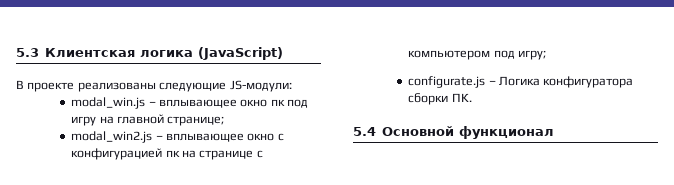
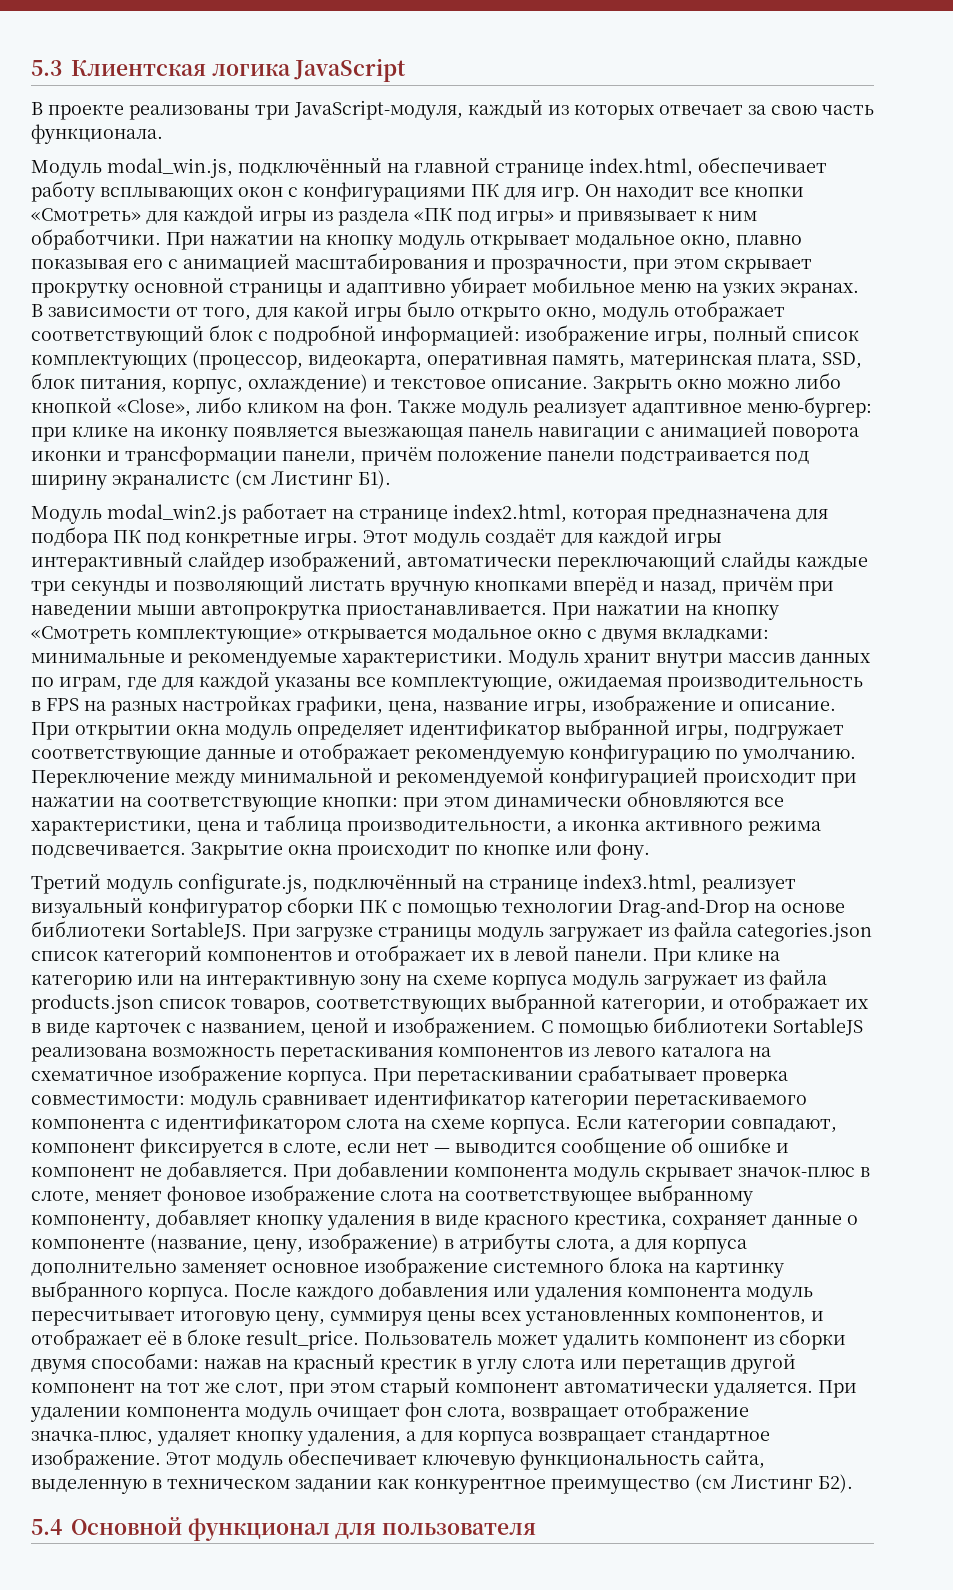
- 5.3 Клиентская логика (JavaScript)
+ 5.3 Клиентская логика JavaScript
- В проекте реализованы следующие JS-модули:
- modal_win.js – вплывающее окно пк под игру на главной странице;
- modal_win2.js – вплывающее окно с конфигурацией пк на странице с компьютером под игру;
- configurate.js – Логика конфигуратора сборки ПК.
+ В проекте реализованы три JavaScript-модуля, каждый из которых отвечает за свою часть функционала.
+ Модуль modal_win.js, подключённый на главной странице index.html, обеспечивает работу всплывающих окон с конфигурациями ПК для игр. Он находит все кнопки «Смотреть» для каждой игры из раздела «ПК под игры» и привязывает к ним обработчики. При нажатии на кнопку модуль открывает модальное окно, плавно показывая его с анимацией масштабирования и прозрачности, при этом скрывает прокрутку основной страницы и адаптивно убирает мобильное меню на узких экранах. В зависимости от того, для какой игры было открыто окно, модуль отображает соответствующий блок с подробной информацией: изображение игры, полный список комплектующих (процессор, видеокарта, оперативная память, материнская плата, SSD, блок питания, корпус, охлаждение) и текстовое описание. Закрыть окно можно либо кнопкой «Close», либо кликом на фон. Также модуль реализует адаптивное меню-бургер: при клике на иконку появляется выезжающая панель навигации с анимацией поворота иконки и трансформации панели, причём положение панели подстраивается под ширину экраналистс (см Листинг Б1).
+ Модуль modal_win2.js работает на странице index2.html, которая предназначена для подбора ПК под конкретные игры. Этот модуль создаёт для каждой игры интерактивный слайдер изображений, автоматически переключающий слайды каждые три секунды и позволяющий листать вручную кнопками вперёд и назад, причём при наведении мыши автопрокрутка приостанавливается. При нажатии на кнопку «Смотреть комплектующие» открывается модальное окно с двумя вкладками: минимальные и рекомендуемые характеристики. Модуль хранит внутри массив данных по играм, где для каждой указаны все комплектующие, ожидаемая производительность в FPS на разных настройках графики, цена, название игры, изображение и описание. При открытии окна модуль определяет идентификатор выбранной игры, подгружает соответствующие данные и отображает рекомендуемую конфигурацию по умолчанию. Переключение между минимальной и рекомендуемой конфигурацией происходит при нажатии на соответствующие кнопки: при этом динамически обновляются все характеристики, цена и таблица производительности, а иконка активного режима подсвечивается. Закрытие окна происходит по кнопке или фону.
+ Третий модуль configurate.js, подключённый на странице index3.html, реализует визуальный конфигуратор сборки ПК с помощью технологии Drag-and-Drop на основе библиотеки SortableJS. При загрузке страницы модуль загружает из файла categories.json список категорий компонентов и отображает их в левой панели. При клике на категорию или на интерактивную зону на схеме корпуса модуль загружает из файла products.json список товаров, соответствующих выбранной категории, и отображает их в виде карточек с названием, ценой и изображением. С помощью библиотеки SortableJS реализована возможность перетаскивания компонентов из левого каталога на схематичное изображение корпуса. При перетаскивании срабатывает проверка совместимости: модуль сравнивает идентификатор категории перетаскиваемого компонента с идентификатором слота на схеме корпуса. Если категории совпадают, компонент фиксируется в слоте, если нет — выводится сообщение об ошибке и компонент не добавляется. При добавлении компонента модуль скрывает значок-плюс в слоте, меняет фоновое изображение слота на соответствующее выбранному компоненту, добавляет кнопку удаления в виде красного крестика, сохраняет данные о компоненте (название, цену, изображение) в атрибуты слота, а для корпуса дополнительно заменяет основное изображение системного блока на картинку выбранного корпуса. После каждого добавления или удаления компонента модуль пересчитывает итоговую цену, суммируя цены всех установленных компонентов, и отображает её в блоке result_price. Пользователь может удалить компонент из сборки двумя способами: нажав на красный крестик в углу слота или перетащив другой компонент на тот же слот, при этом старый компонент автоматически удаляется. При удалении компонента модуль очищает фон слота, возвращает отображение значка-плюс, удаляет кнопку удаления, а для корпуса возвращает стандартное изображение. Этот модуль обеспечивает ключевую функциональность сайта, выделенную в техническом задании как конкурентное преимущество (см Листинг Б2).
- 5.4 Основной функционал
+ 5.4 Основной функционал для пользователя

